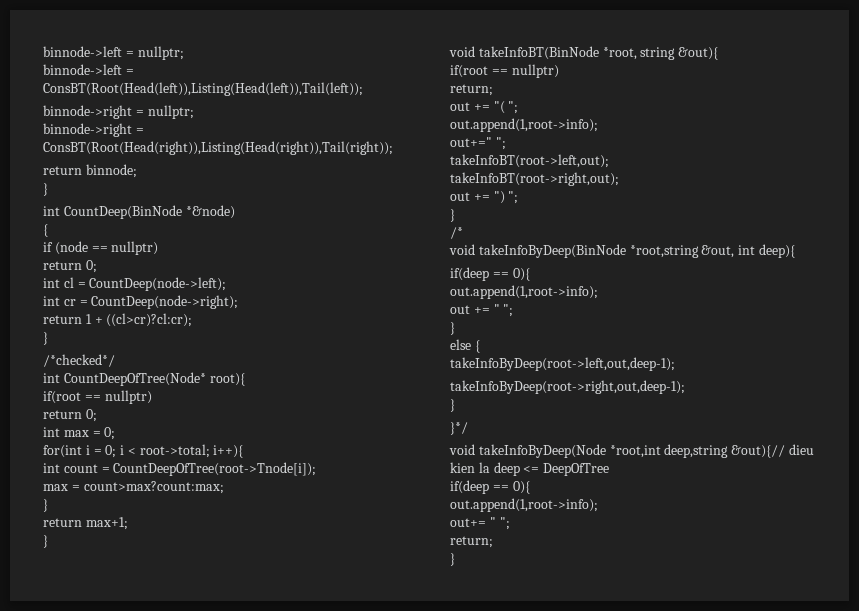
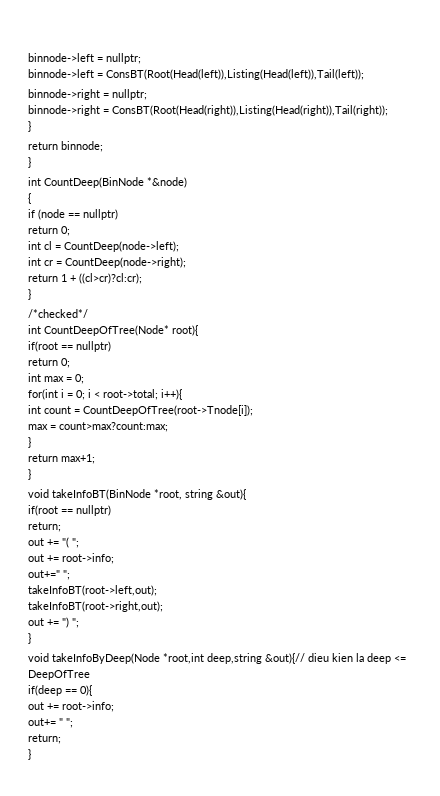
  binnode->right = ConsBT(Root(Head(right)),Listing(Head(right)),Tail(right));
+ }
  out += "( ";
- out.append(1,root->info);
+ out += root->info;
- /*
- void takeInfoByDeep(BinNode *root,string &out, int deep){
- if(deep == 0){
- out.append(1,root->info);
- out += " ";
- }
- else {
- takeInfoByDeep(root->left,out,deep-1);
- takeInfoByDeep(root->right,out,deep-1);
- }
- }*/
  void takeInfoByDeep(Node *root,int deep,string &out){// dieu kien la deep <= DeepOfTree
  if(deep == 0){
- out.append(1,root->info);
+ out += root->info;

